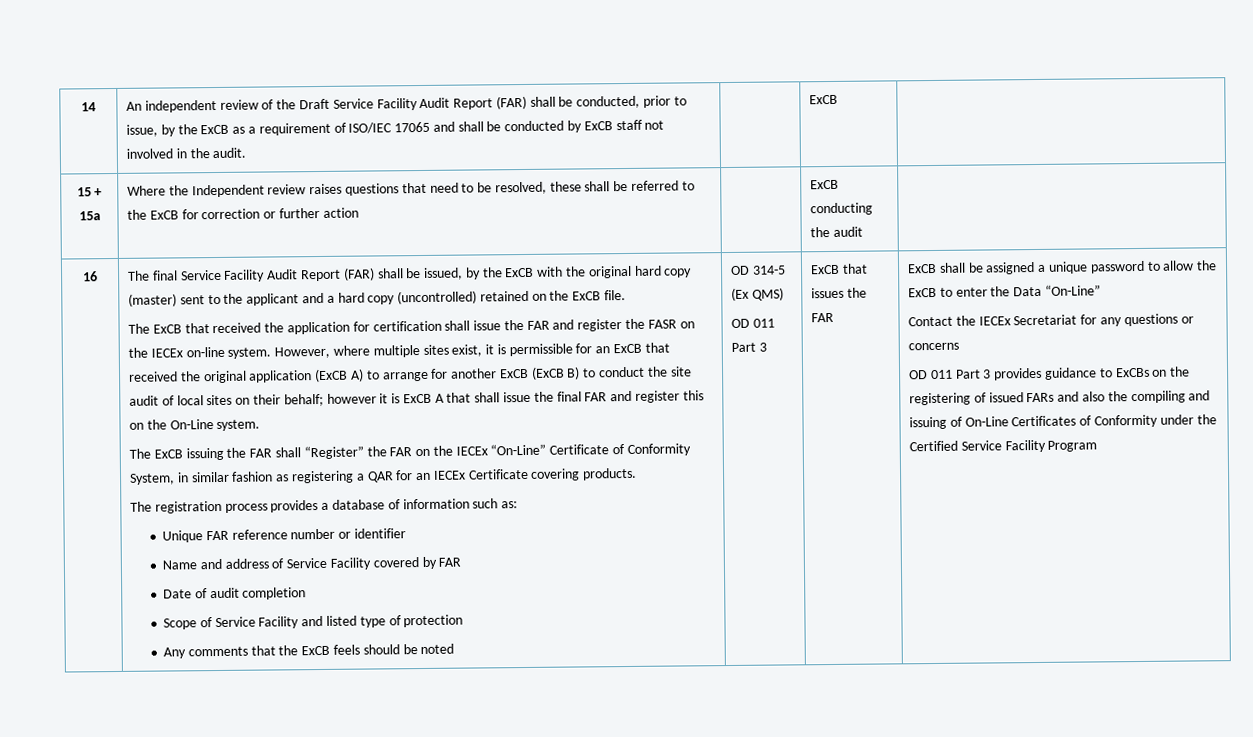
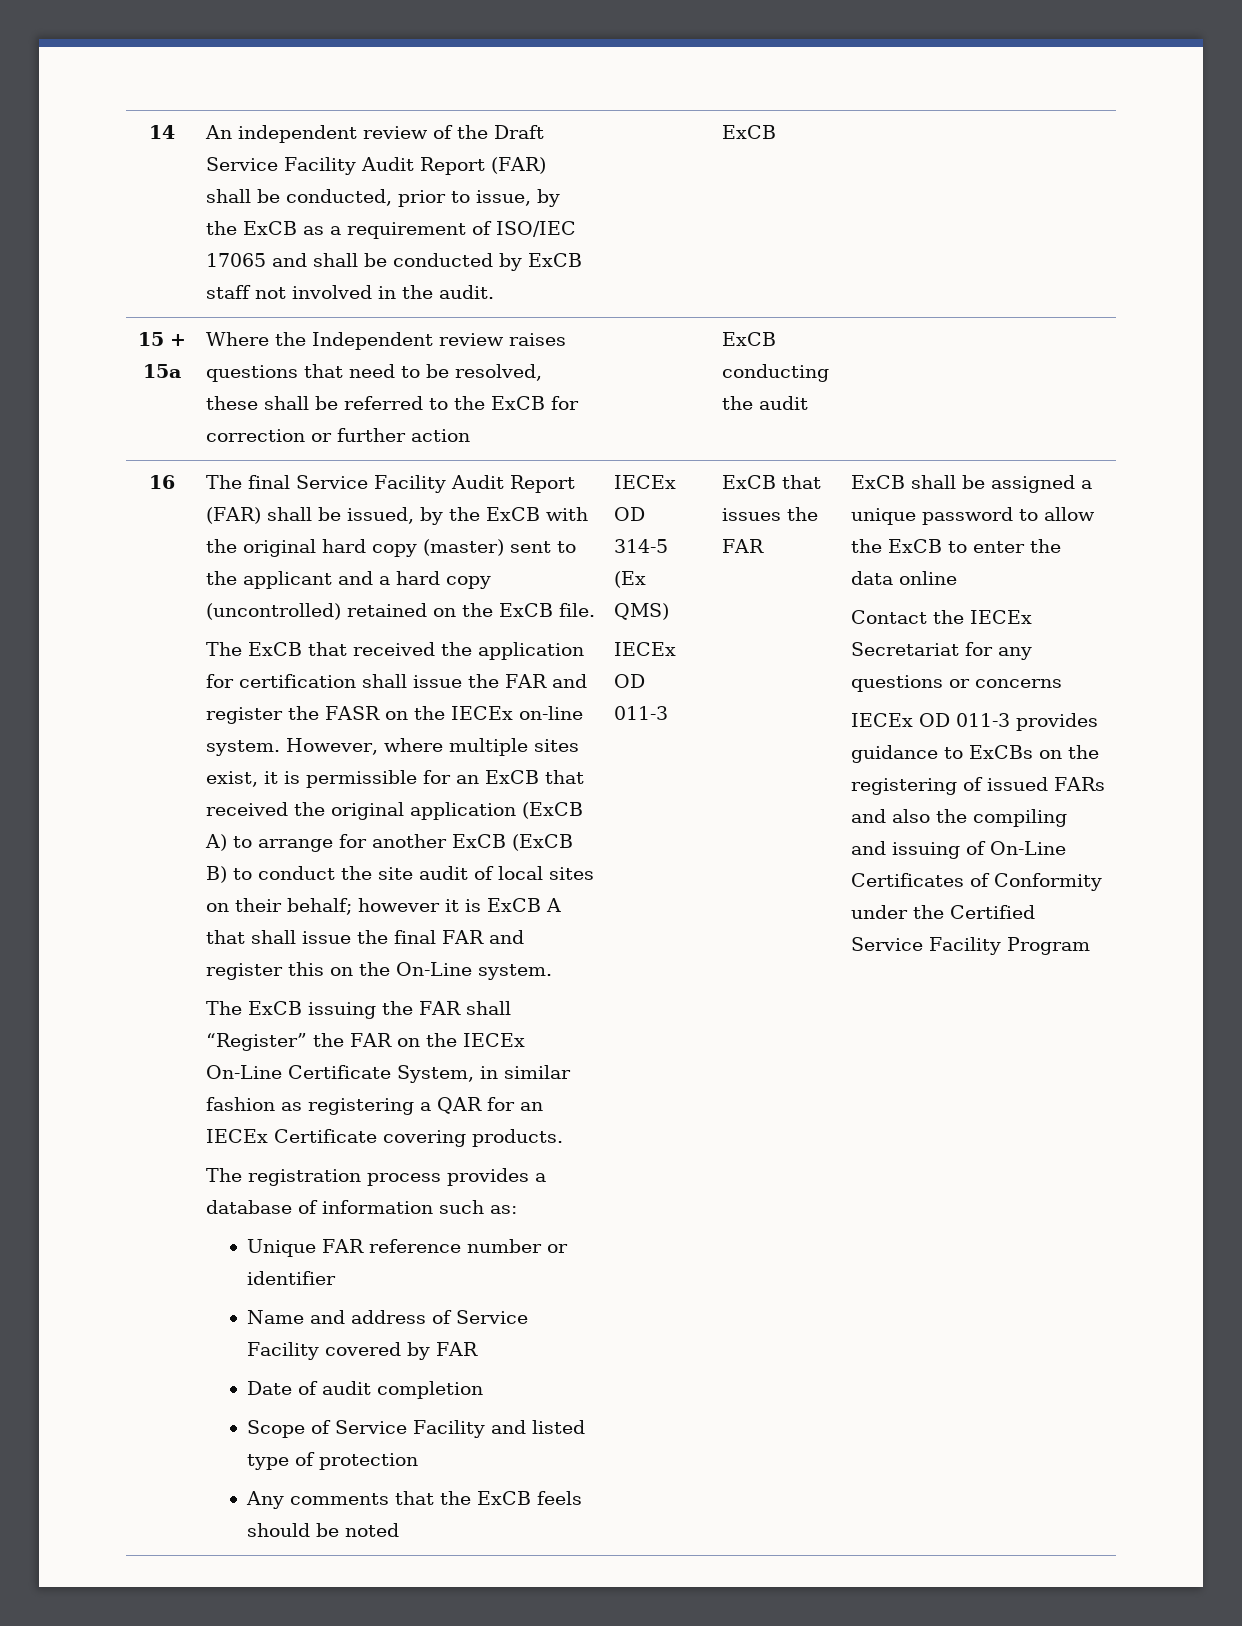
- The ExCB issuing the FAR shall “Register” the FAR on the IECEx “On-Line” Certificate of Conformity System, in similar fashion as registering a QAR for an IECEx Certificate covering products.
+ The ExCB issuing the FAR shall “Register” the FAR on the IECEx On-Line Certificate System, in similar fashion as registering a QAR for an IECEx Certificate covering products.
- OD 314-5 (Ex QMS)
- OD 011 Part 3
+ IECEx OD 314-5 (Ex QMS)
+ IECEx OD 011-3
- ExCB shall be assigned a unique password to allow the ExCB to enter the Data “On-Line”
+ ExCB shall be assigned a unique password to allow the ExCB to enter the data online
- OD 011 Part 3 provides guidance to ExCBs on the registering of issued FARs and also the compiling and issuing of On-Line Certificates of Conformity under the Certified Service Facility Program
+ IECEx OD 011-3 provides guidance to ExCBs on the registering of issued FARs and also the compiling and issuing of On-Line Certificates of Conformity under the Certified Service Facility Program

